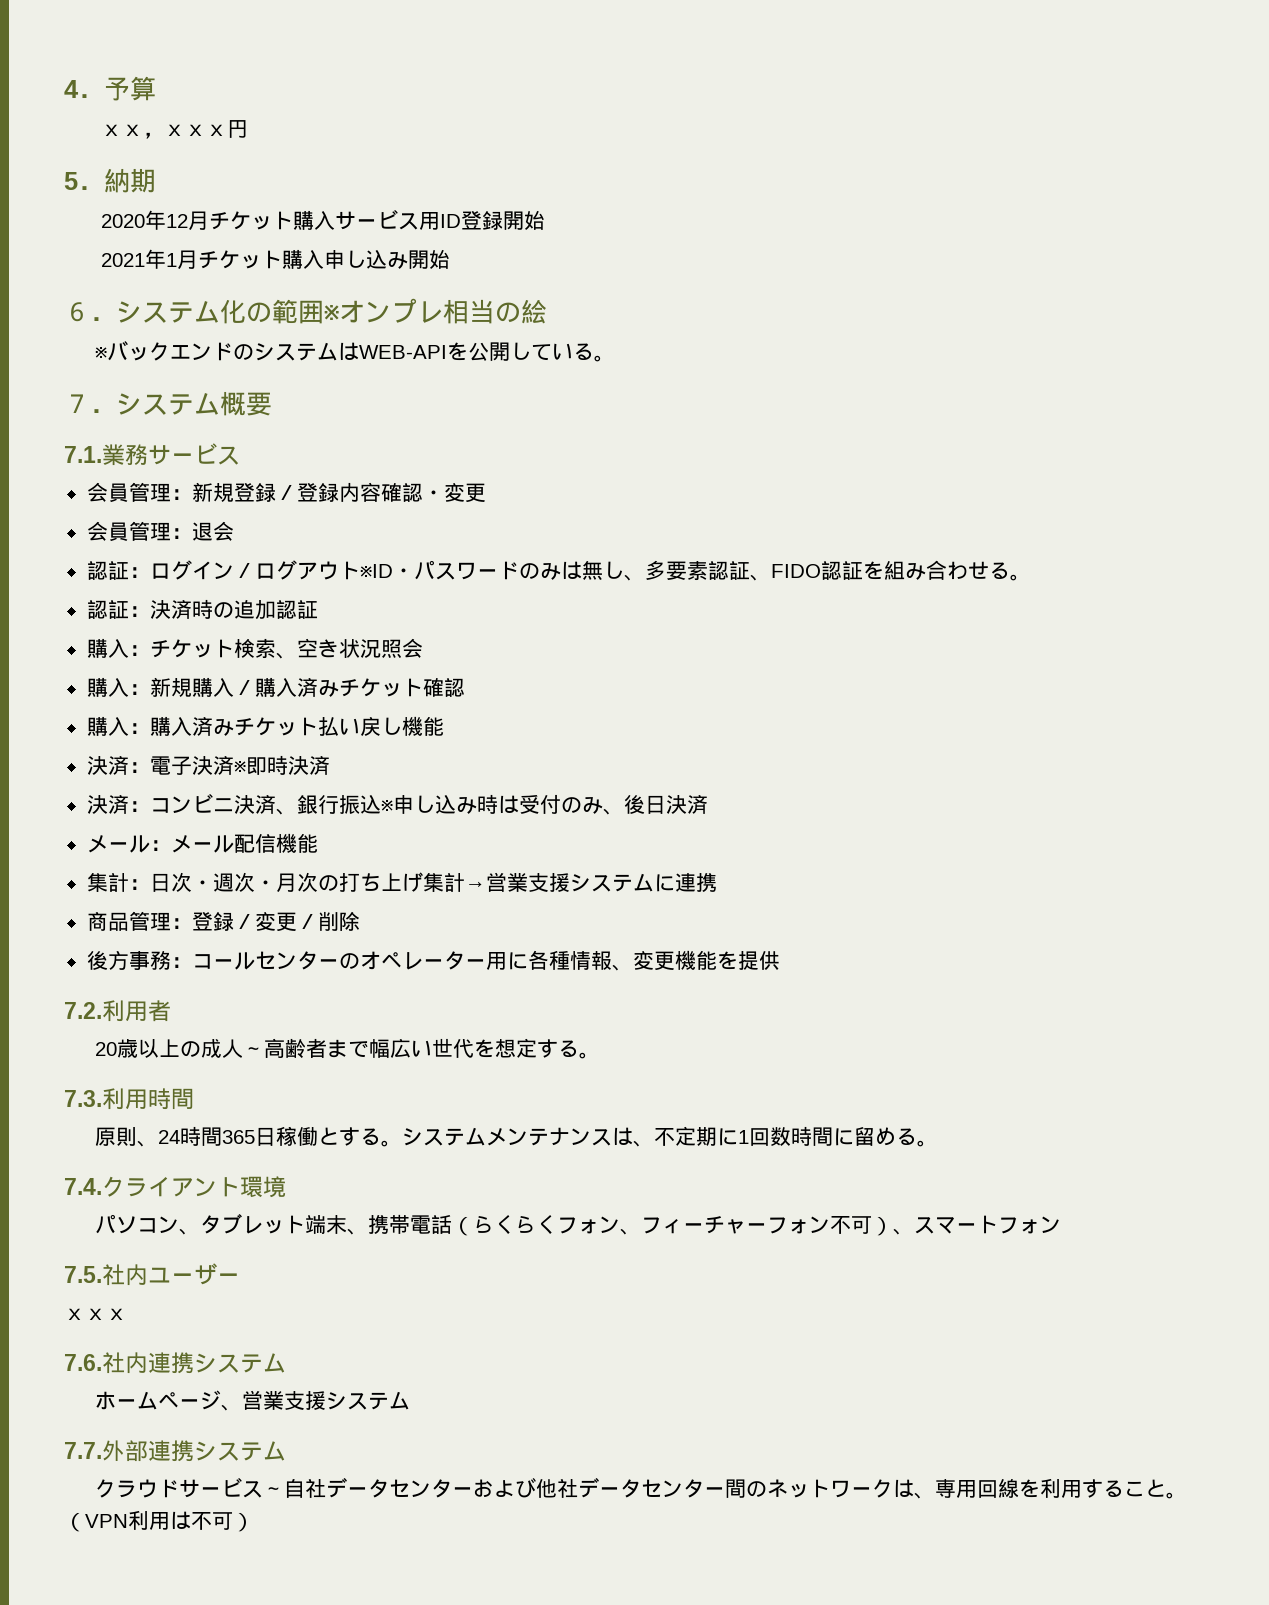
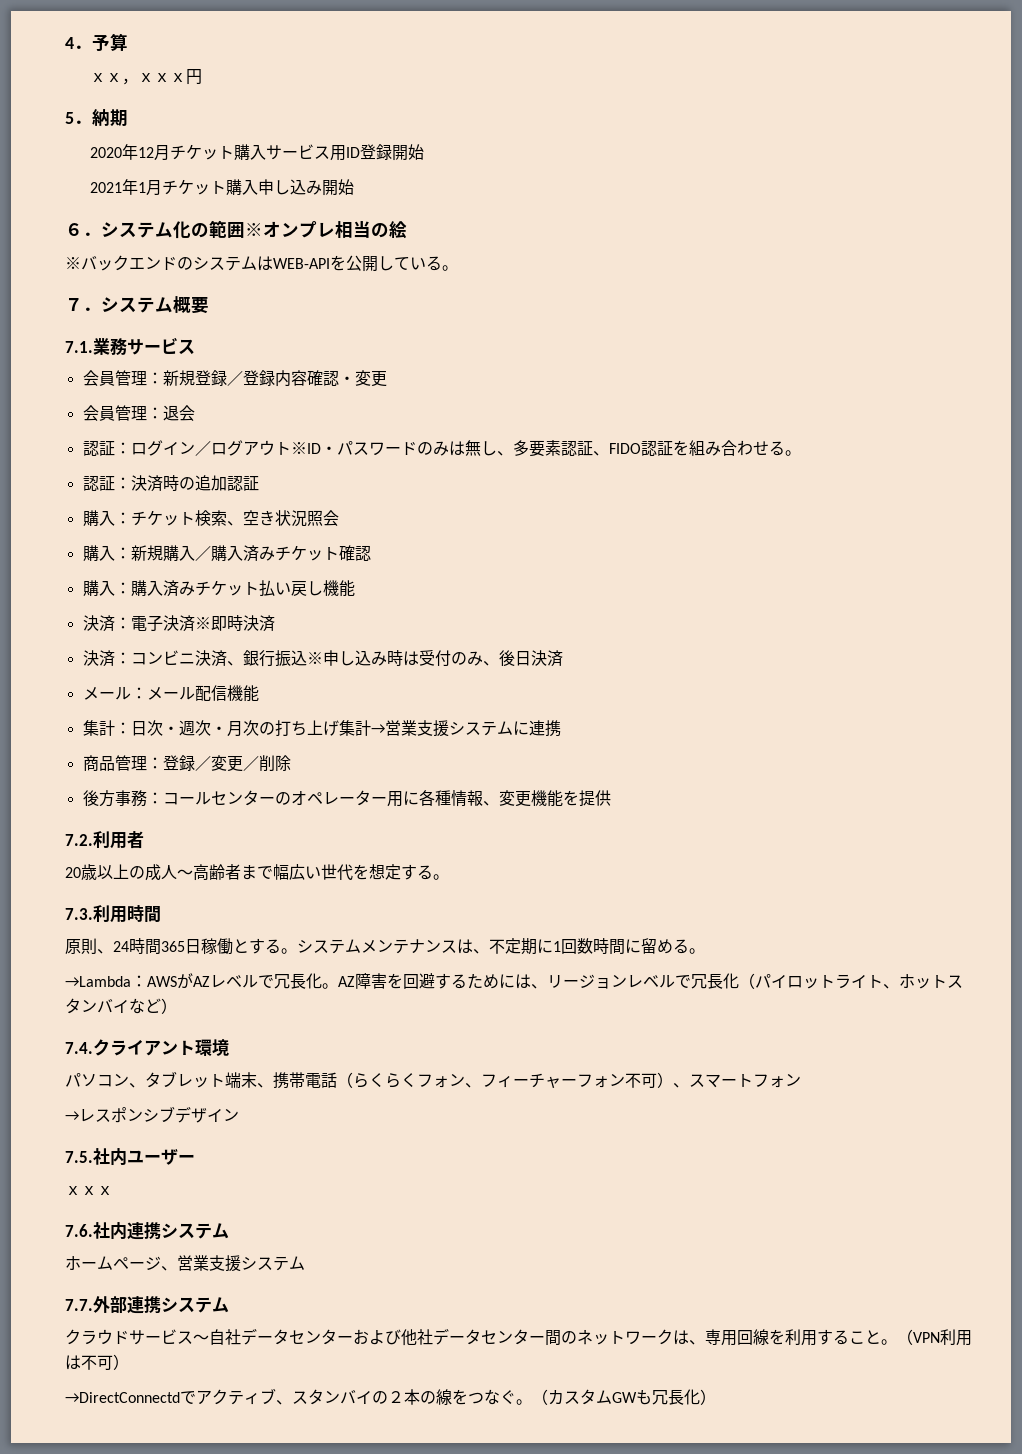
+ →Lambda：AWSがAZレベルで冗長化。AZ障害を回避するためには、リージョンレベルで冗長化（パイロットライト、ホットスタンバイなど）
+ →レスポンシブデザイン
+ →DirectConnectdでアクティブ、スタンバイの２本の線をつなぐ。（カスタムGWも冗長化）

